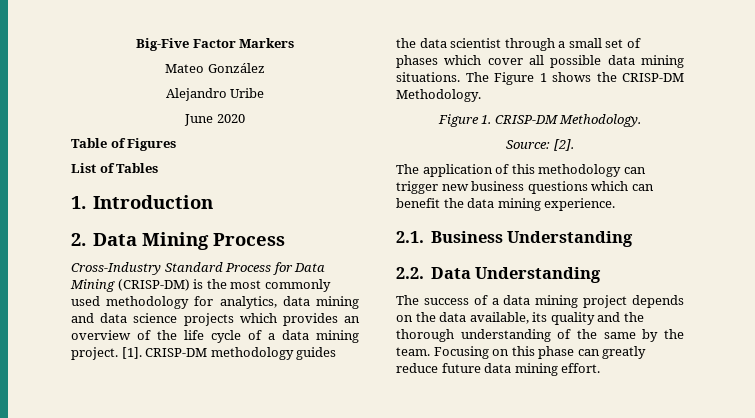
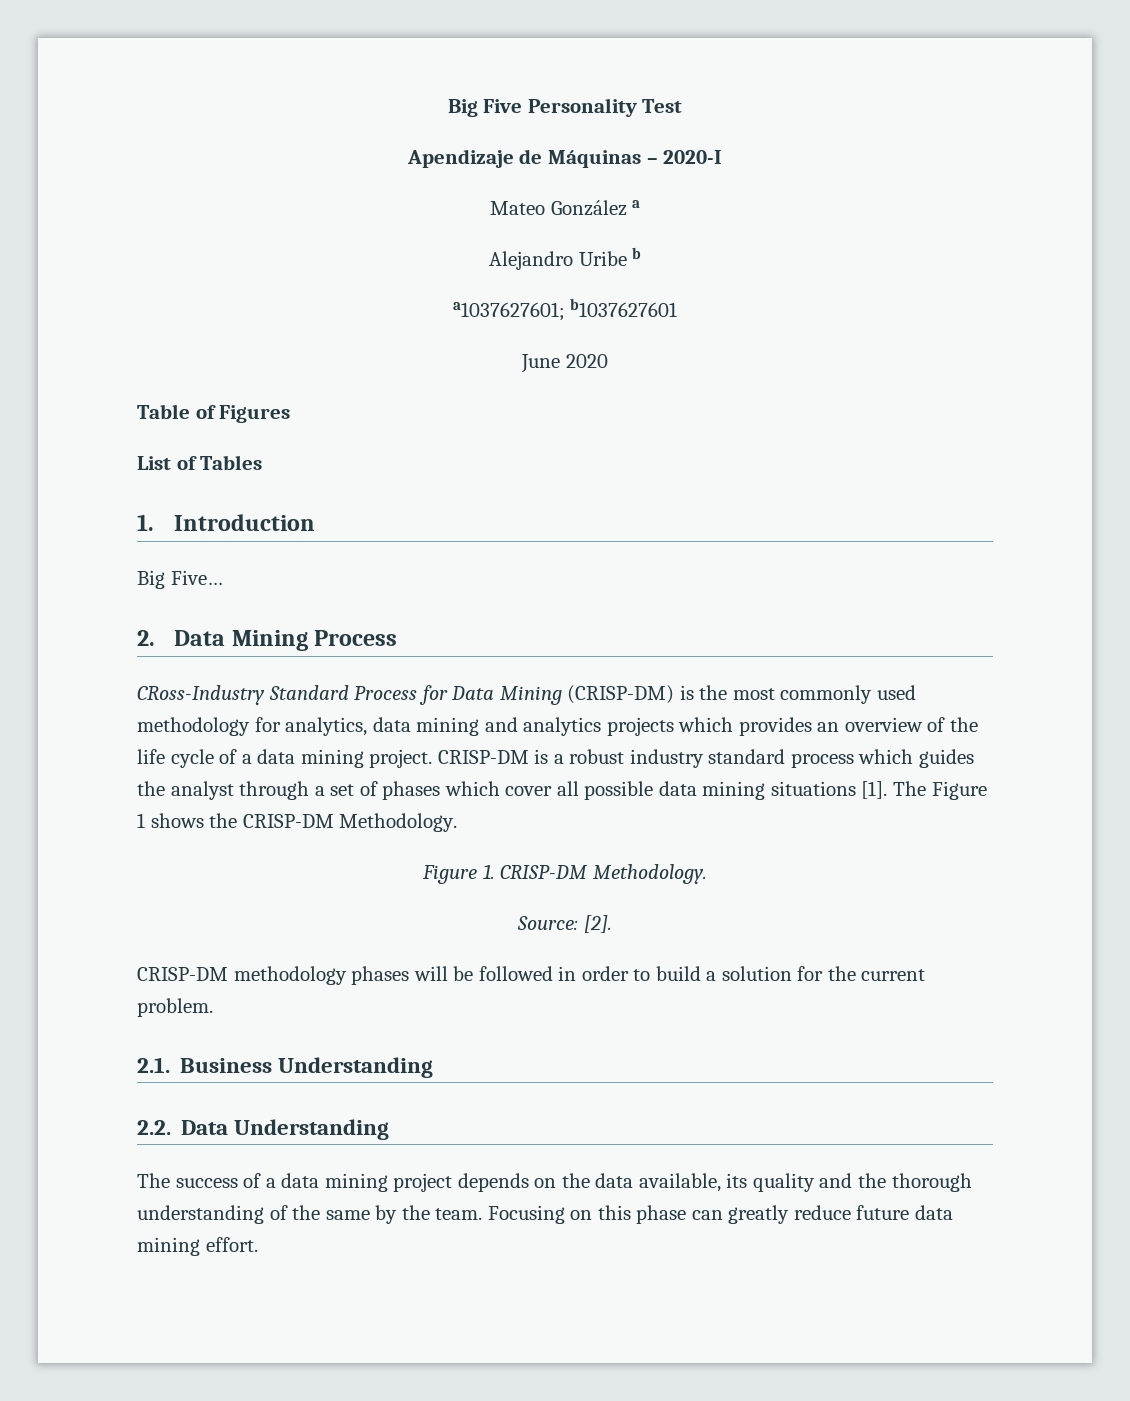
- Big-Five Factor Markers
+ Big Five Personality Test
+ Apendizaje de Máquinas – 2020-I
- Mateo González
+ Mateo González a
- Alejandro Uribe
+ Alejandro Uribe b
+ a1037627601; b1037627601
+ Big Five…
- Cross-Industry Standard Process for Data Mining (CRISP-DM) is the most commonly used methodology for analytics, data mining and data science projects which provides an overview of the life cycle of a data mining project.
+ CRoss-Industry Standard Process for Data Mining (CRISP-DM) is the most commonly used methodology for analytics, data mining and analytics projects which provides an overview of the life cycle of a data mining project.
- [1]. CRISP-DM methodology guides the data scientist through a small set of phases which cover all possible data mining situations.
+ CRISP-DM is a robust industry standard process which guides the analyst through a set of phases which cover all possible data mining situations [1].
- The application of this methodology can trigger new business questions which can benefit the data mining experience.
+ CRISP-DM methodology phases will be followed in order to build a solution for the current problem.

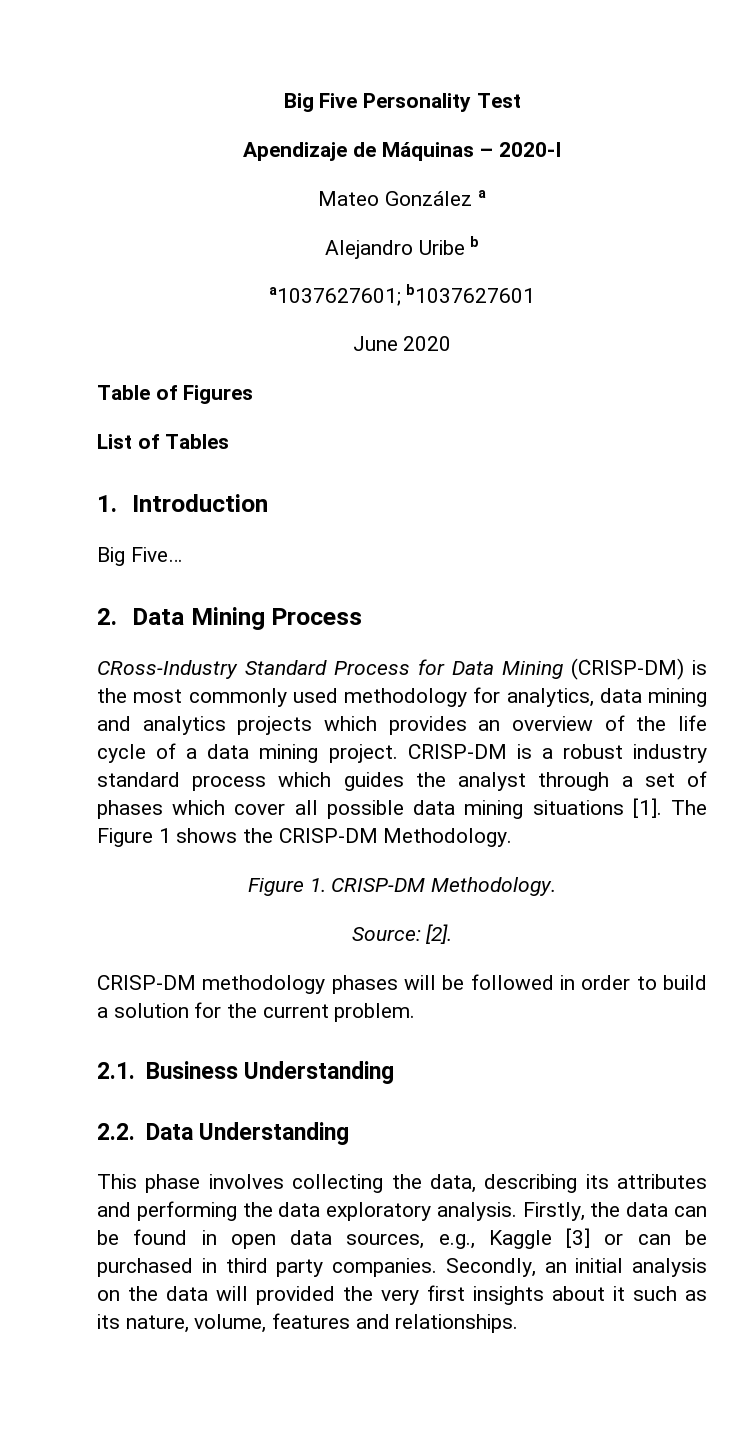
- The success of a data mining project depends on the data available, its quality and the thorough understanding of the same by the team. Focusing on this phase can greatly reduce future data mining effort.
+ This phase involves collecting the data, describing its attributes and performing the data exploratory analysis. Firstly, the data can be found in open data sources, e.g., Kaggle [3] or can be purchased in third party companies. Secondly, an initial analysis on the data will provided the very first insights about it such as its nature, volume, features and relationships.

